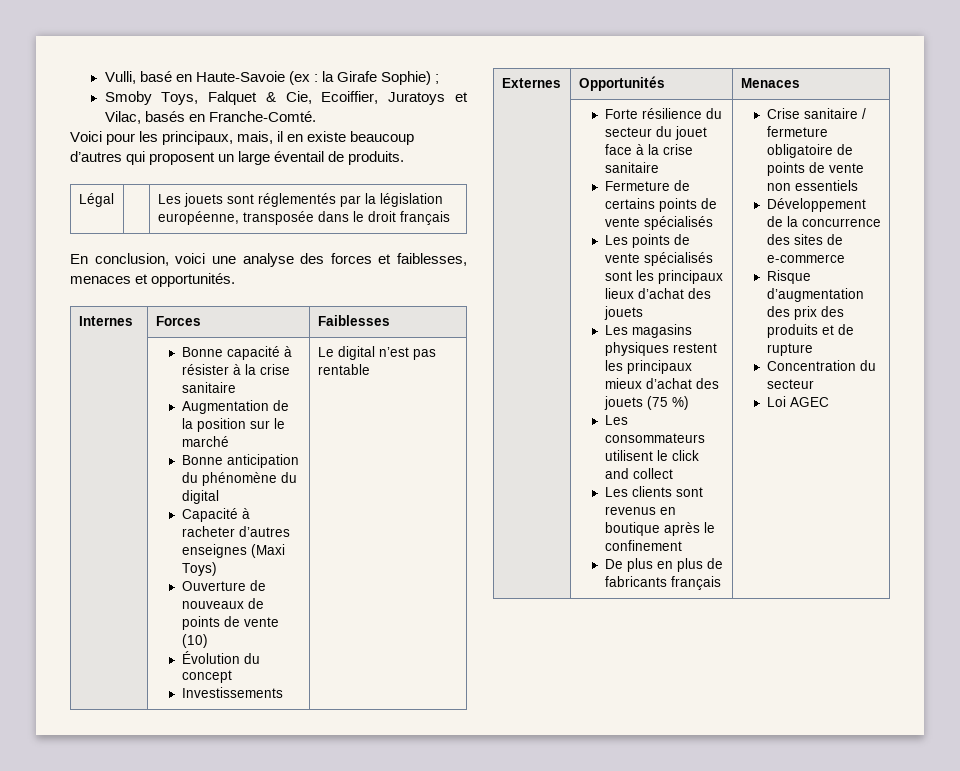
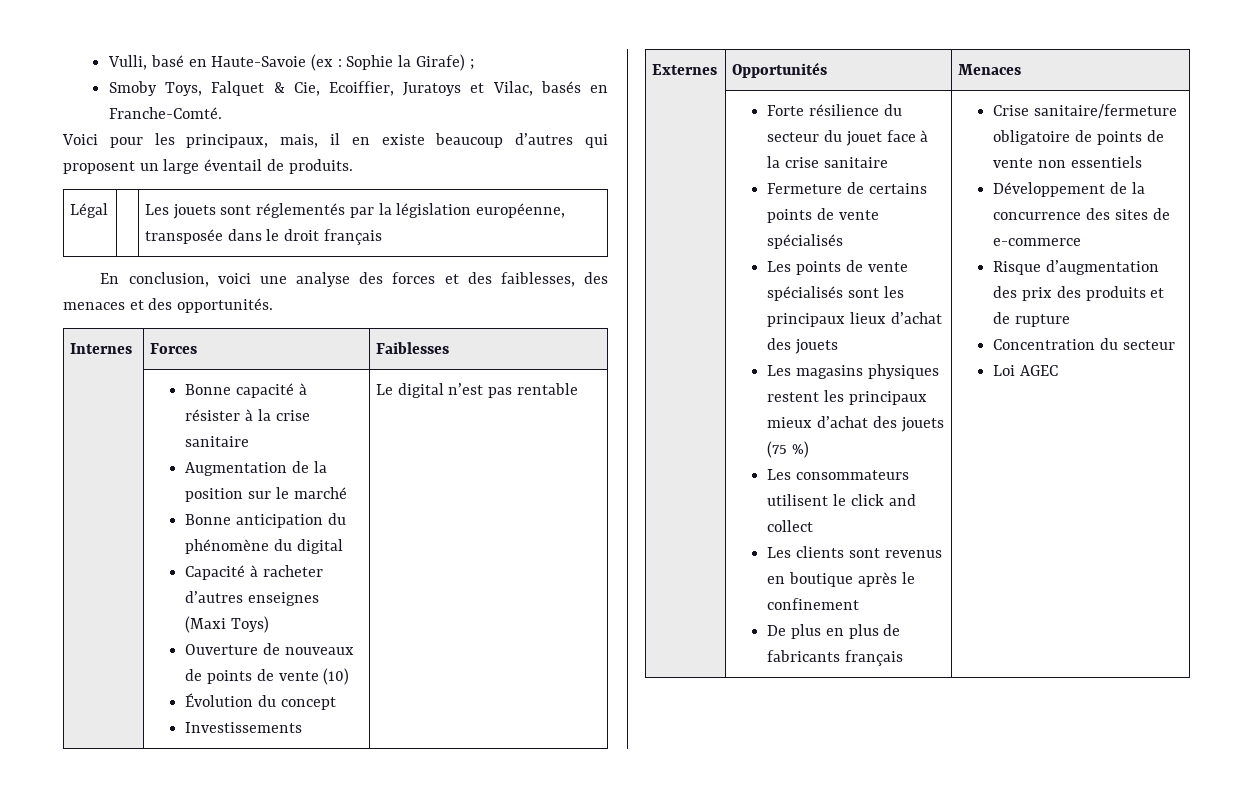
- Vulli, basé en Haute-Savoie (ex : la Girafe Sophie) ;
+ Vulli, basé en Haute-Savoie (ex : Sophie la Girafe) ;
- En conclusion, voici une analyse des forces et faiblesses, menaces et opportunités.
+ En conclusion, voici une analyse des forces et des faiblesses, des menaces et des opportunités.
- Crise sanitaire / fermeture obligatoire de points de vente non essentiels
+ Crise sanitaire/fermeture obligatoire de points de vente non essentiels

